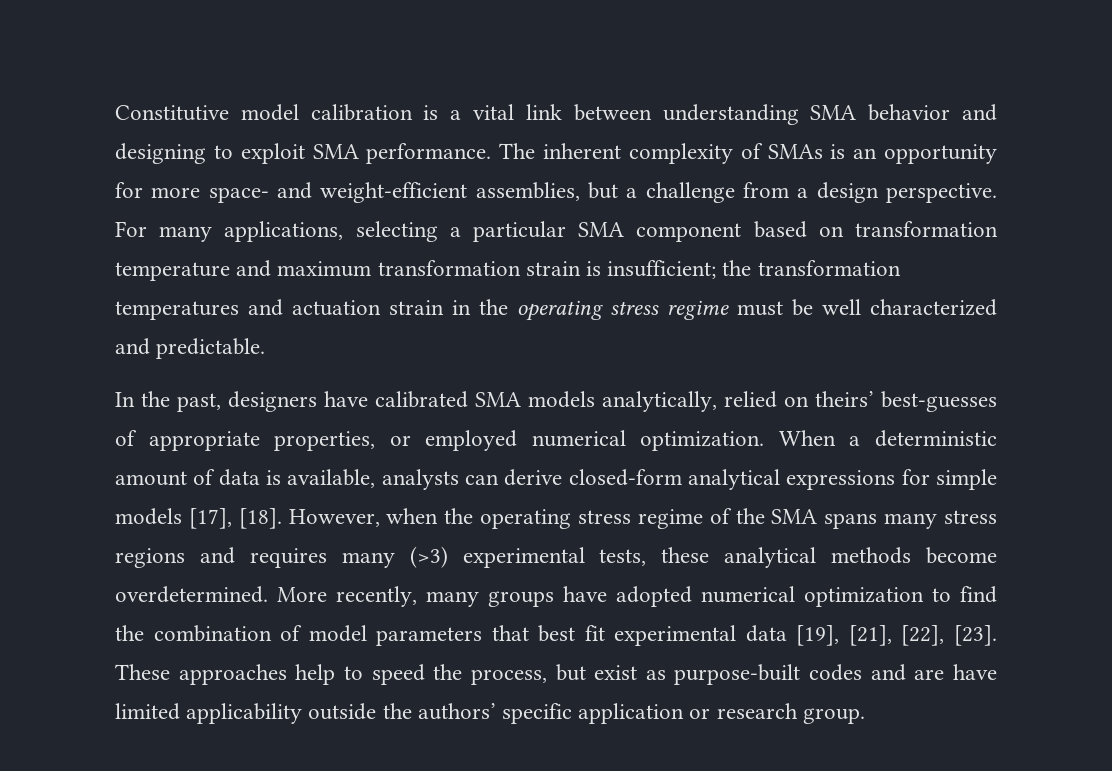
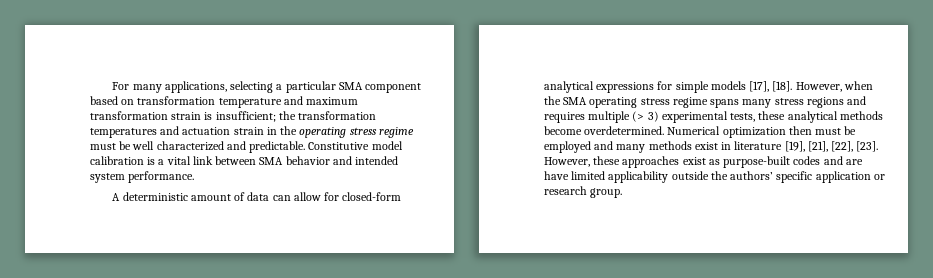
- Constitutive model calibration is a vital link between understanding SMA behavior and designing to exploit SMA performance. The inherent complexity of SMAs is an opportunity for more space- and weight-efficient assemblies, but a challenge from a design perspective. For many applications, selecting a particular SMA component based on transformation temperature and maximum transformation strain is insufficient; the transformation temperatures and actuation strain in the operating stress regime must be well characterized and predictable.
- In the past, designers have calibrated SMA models analytically, relied on theirs’ best-guesses of appropriate properties, or employed numerical optimization. When a deterministic amount of data is available, analysts can derive closed-form analytical expressions for simple models [17], [18].
+ For many applications, selecting a particular SMA component based on transformation temperature and maximum transformation strain is insufficient; the transformation temperatures and actuation strain in the operating stress regime must be well characterized and predictable. Constitutive model calibration is a vital link between SMA behavior and intended system performance.
+ A deterministic amount of data can allow for closed-form analytical expressions for simple models [17], [18].
- However, when the operating stress regime of the SMA spans many stress regions and requires many (>3) experimental tests, these analytical methods become overdetermined.
+ However, when the SMA operating stress regime spans many stress regions and requires multiple (> 3) experimental tests, these analytical methods become overdetermined.
- More recently, many groups have adopted numerical optimization to find the combination of model parameters that best fit experimental data [19], [21], [22], [23]. These approaches help to speed the process, but exist as purpose-built codes and are have limited applicability outside the authors’ specific application or research group.
+ Numerical optimization then must be employed and many methods exist in literature [19], [21], [22], [23]. However, these approaches exist as purpose-built codes and are have limited applicability outside the authors’ specific application or research group.

